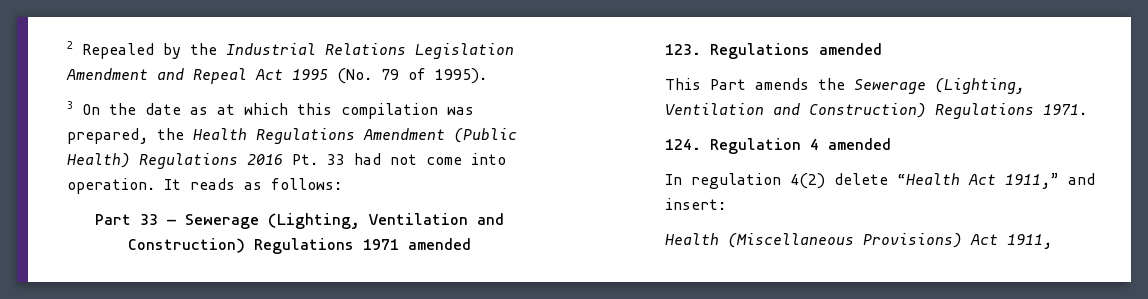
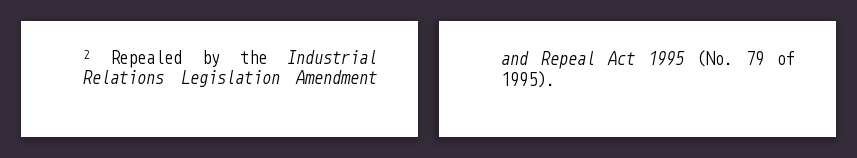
- 3 On the date as at which this compilation was prepared, the Health Regulations Amendment (Public Health) Regulations 2016 Pt. 33 had not come into operation. It reads as follows:
- Part 33 — Sewerage (Lighting, Ventilation and Construction) Regulations 1971 amended
- 123. Regulations amended
- This Part amends the Sewerage (Lighting, Ventilation and Construction) Regulations 1971.
- 124. Regulation 4 amended
- In regulation 4(2) delete “Health Act 1911,” and insert:
- Health (Miscellaneous Provisions) Act 1911,

